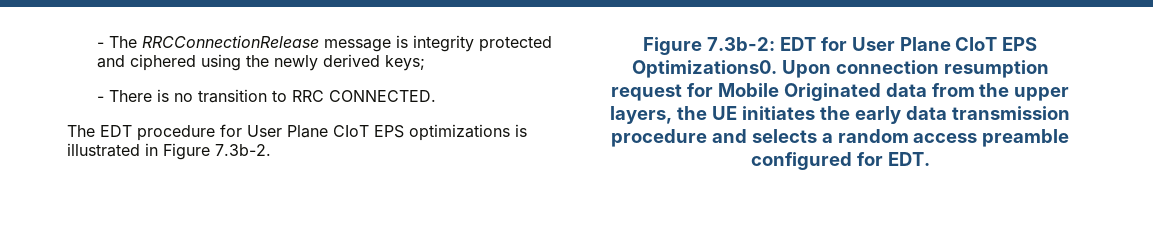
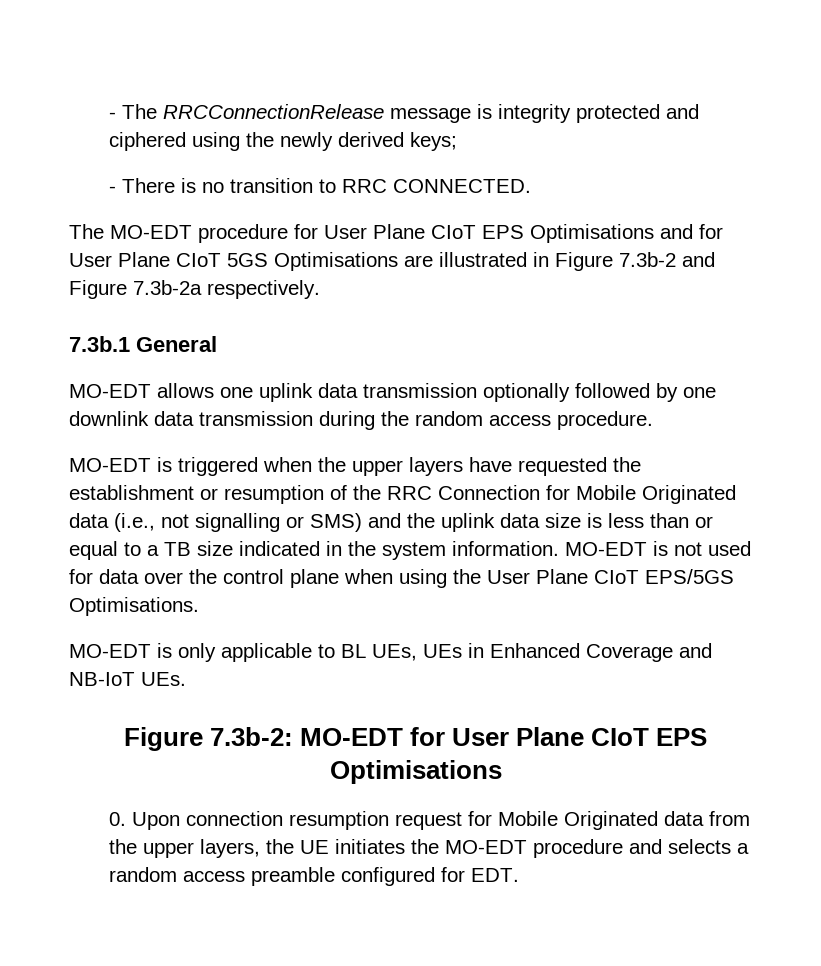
- The EDT procedure for User Plane CIoT EPS optimizations is illustrated in Figure 7.3b-2.
+ The MO-EDT procedure for User Plane CIoT EPS Optimisations and for User Plane CIoT 5GS Optimisations are illustrated in Figure 7.3b-2 and Figure 7.3b-2a respectively.
+ 7.3b.1 General
+ MO-EDT allows one uplink data transmission optionally followed by one downlink data transmission during the random access procedure.
+ MO-EDT is triggered when the upper layers have requested the establishment or resumption of the RRC Connection for Mobile Originated data (i.e., not signalling or SMS) and the uplink data size is less than or equal to a TB size indicated in the system information. MO-EDT is not used for data over the control plane when using the User Plane CIoT EPS/5GS Optimisations.
+ MO-EDT is only applicable to BL UEs, UEs in Enhanced Coverage and NB-IoT UEs.
- Figure 7.3b-2: EDT for User Plane CIoT EPS Optimizations0. Upon connection resumption request for Mobile Originated data from the upper layers, the UE initiates the early data transmission procedure and selects a random access preamble configured for EDT.
+ Figure 7.3b-2: MO-EDT for User Plane CIoT EPS Optimisations
+ 0. Upon connection resumption request for Mobile Originated data from the upper layers, the UE initiates the MO-EDT procedure and selects a random access preamble configured for EDT.

